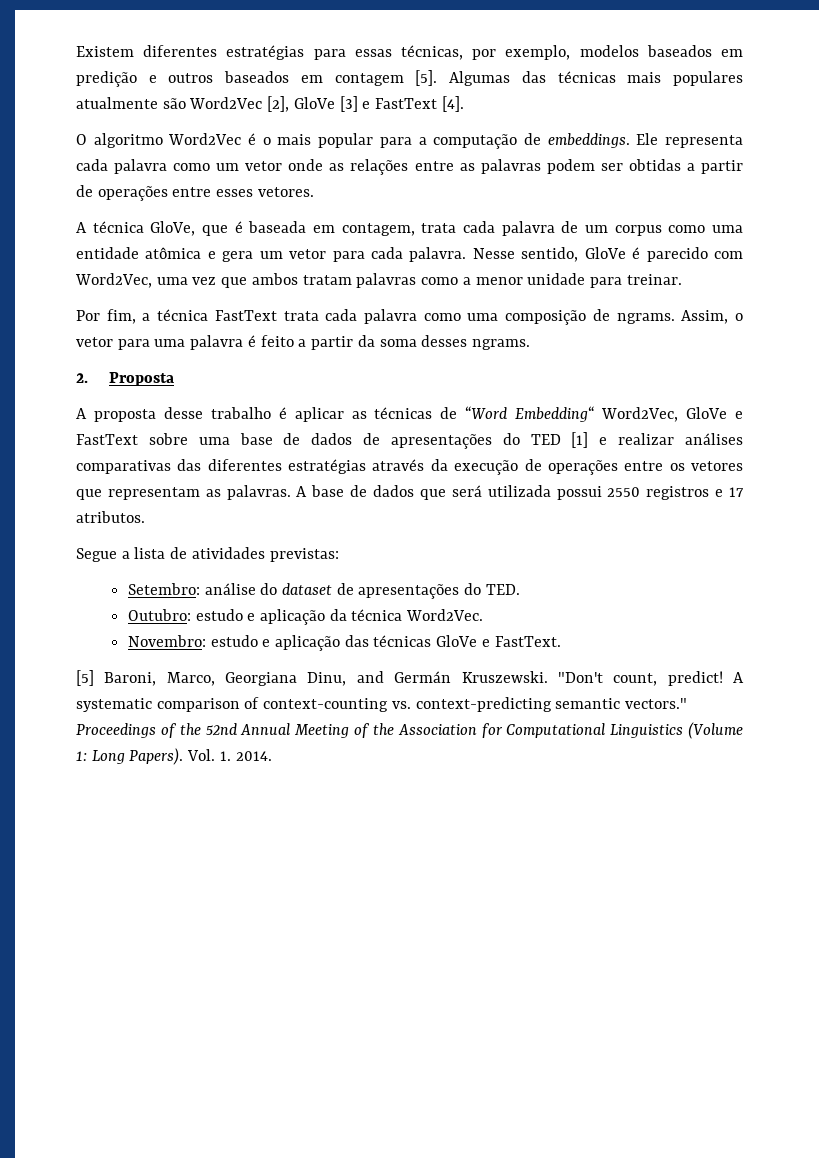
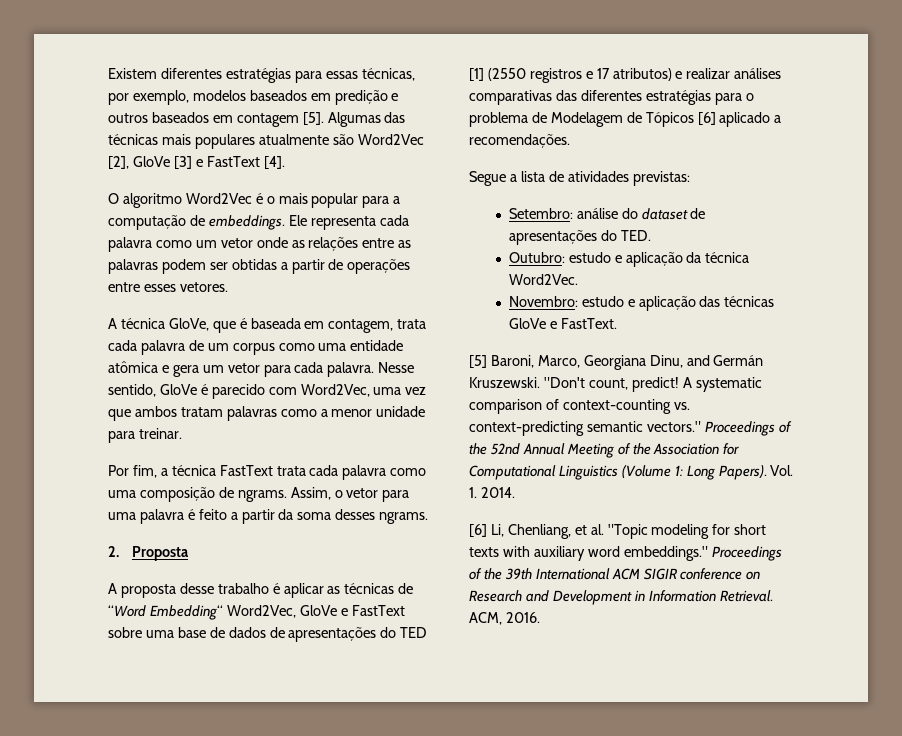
- A proposta desse trabalho é aplicar as técnicas de “Word Embedding“ Word2Vec, GloVe e FastText sobre uma base de dados de apresentações do TED [1] e realizar análises comparativas das diferentes estratégias através da execução de operações entre os vetores que representam as palavras. A base de dados que será utilizada possui 2550 registros e 17 atributos.
+ A proposta desse trabalho é aplicar as técnicas de “Word Embedding“ Word2Vec, GloVe e FastText sobre uma base de dados de apresentações do TED [1] (2550 registros e 17 atributos) e realizar análises comparativas das diferentes estratégias para o problema de Modelagem de Tópicos [6] aplicado a recomendações.
+ [6] Li, Chenliang, et al. "Topic modeling for short texts with auxiliary word embeddings." Proceedings of the 39th International ACM SIGIR conference on Research and Development in Information Retrieval. ACM, 2016.

